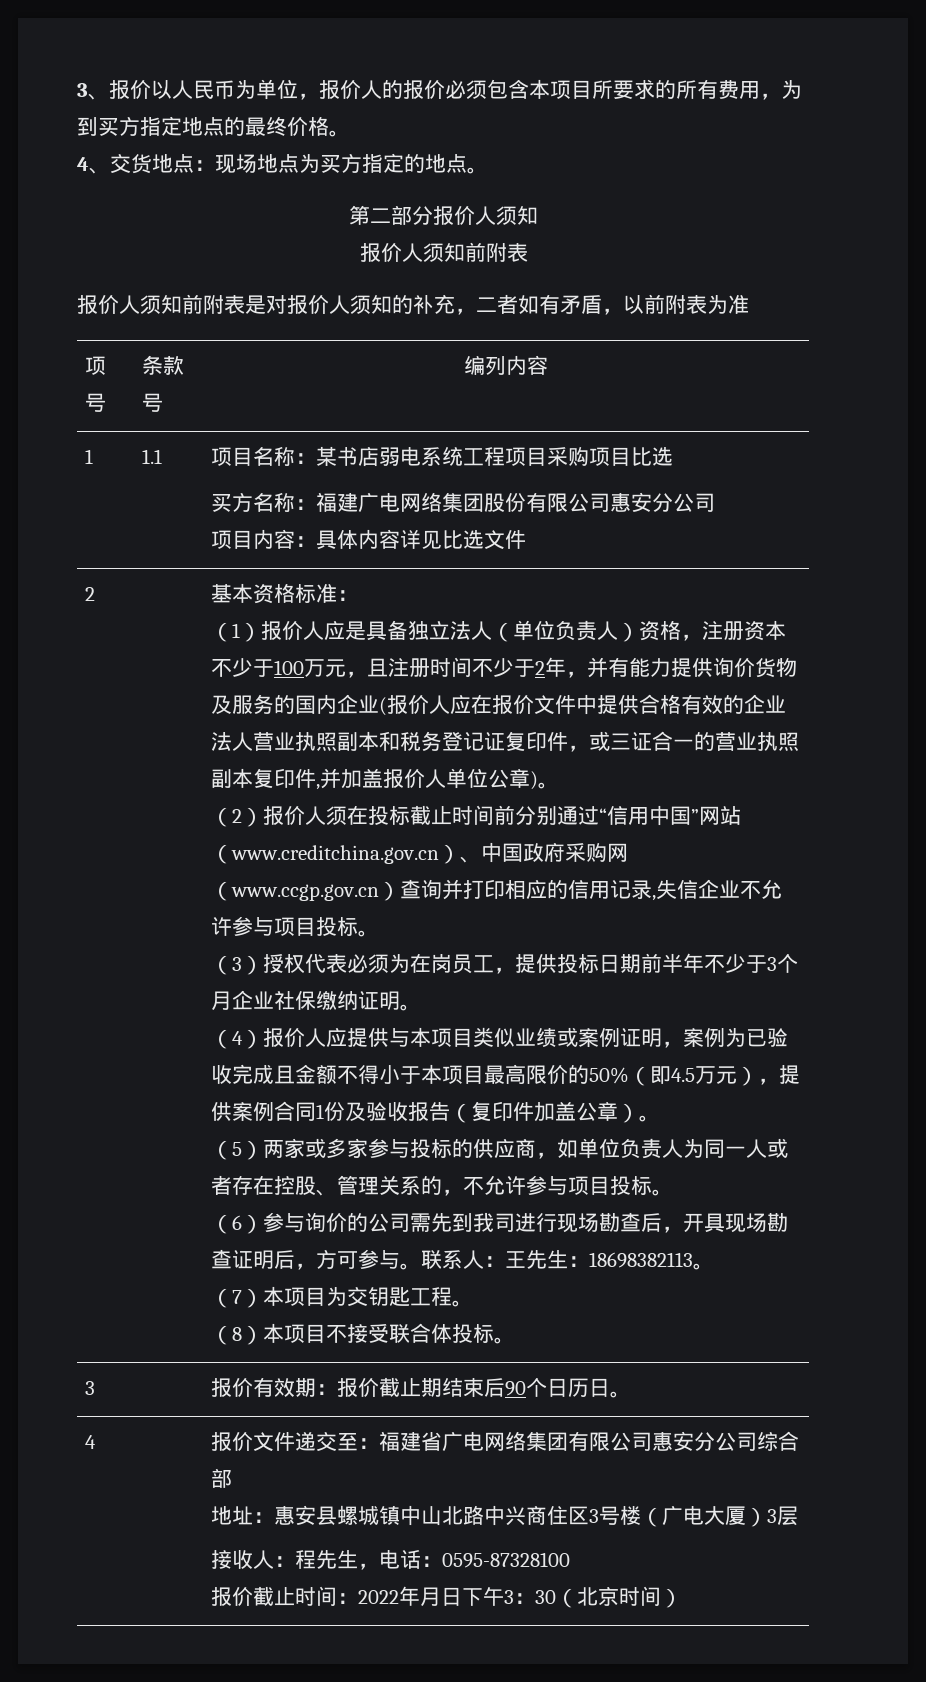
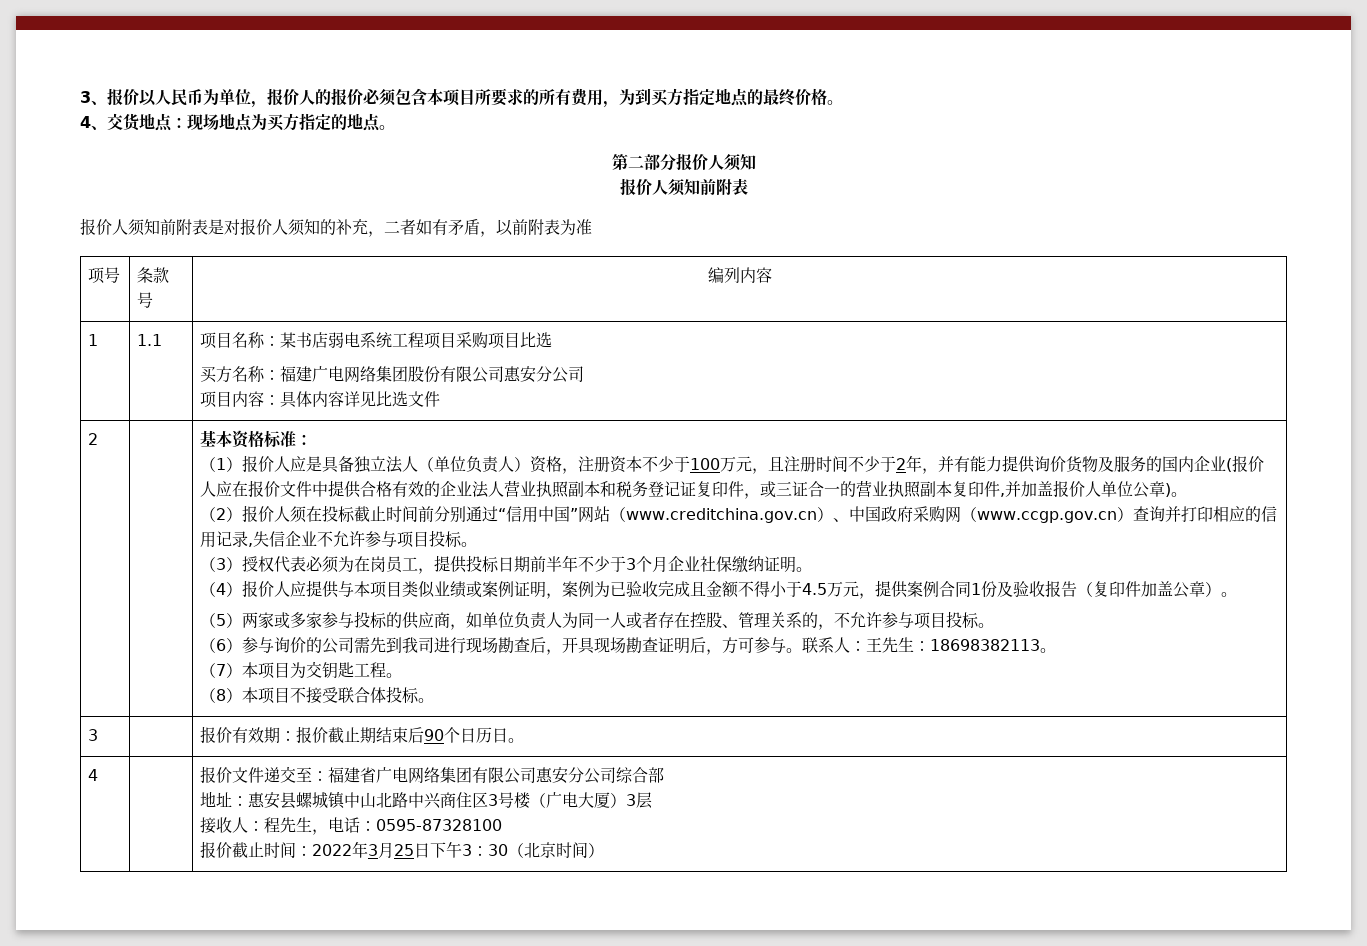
- （4）报价人应提供与本项目类似业绩或案例证明，案例为已验收完成且金额不得小于本项目最高限价的50%（即4.5万元），提供案例合同1份及验收报告（复印件加盖公章）。
+ （4）报价人应提供与本项目类似业绩或案例证明，案例为已验收完成且金额不得小于4.5万元，提供案例合同1份及验收报告（复印件加盖公章）。
- 报价截止时间：2022年月日下午3：30（北京时间）
+ 报价截止时间：2022年3月25日下午3：30（北京时间）

